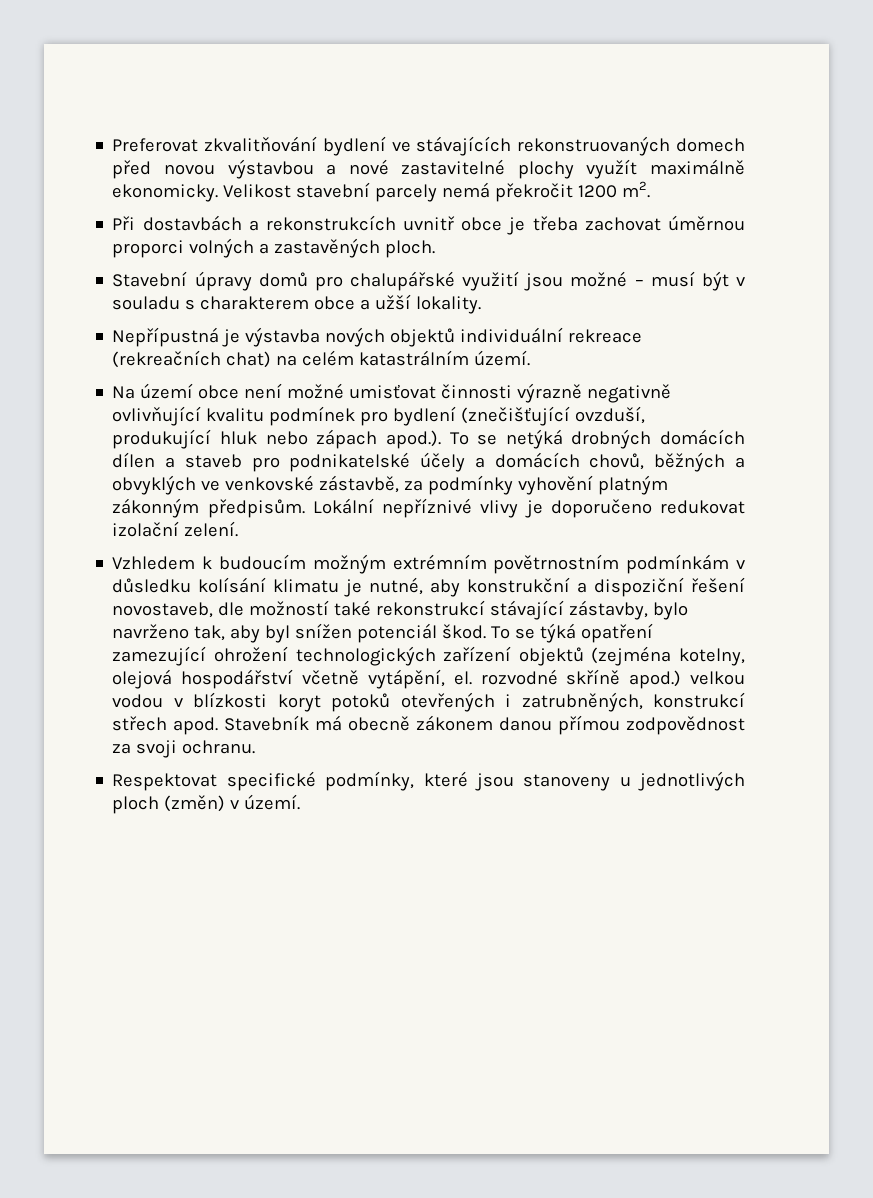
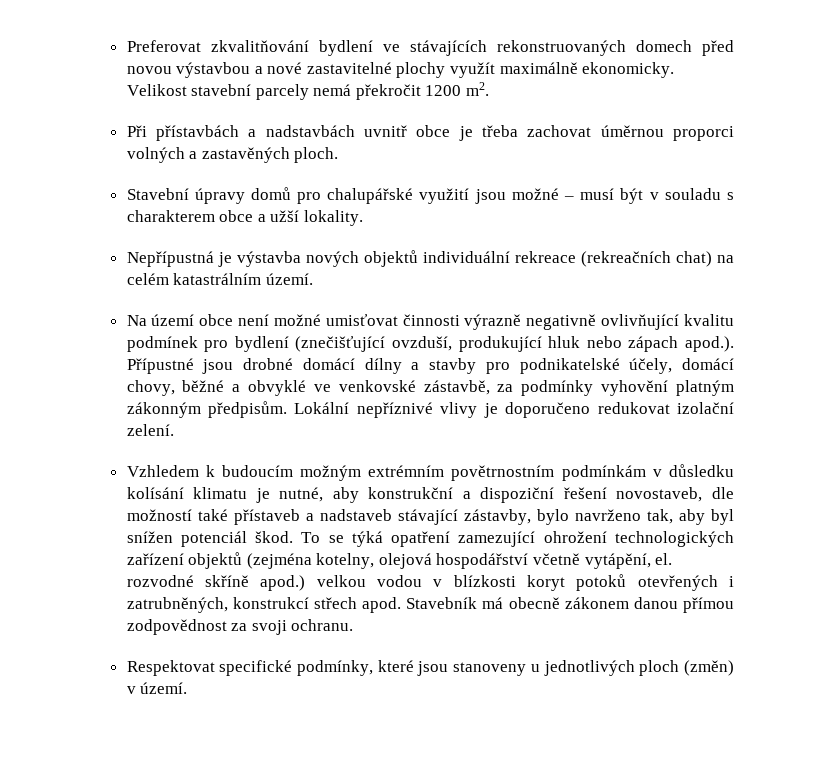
- Při dostavbách a rekonstrukcích uvnitř obce je třeba zachovat úměrnou proporci volných a zastavěných ploch.
+ Při přístavbách a nadstavbách uvnitř obce je třeba zachovat úměrnou proporci volných a zastavěných ploch.
- Na území obce není možné umisťovat činnosti výrazně negativně ovlivňující kvalitu podmínek pro bydlení (znečišťující ovzduší, produkující hluk nebo zápach apod.). To se netýká drobných domácích dílen a staveb pro podnikatelské účely a domácích chovů, běžných a obvyklých ve venkovské zástavbě, za podmínky vyhovění platným zákonným předpisům.
+ Na území obce není možné umisťovat činnosti výrazně negativně ovlivňující kvalitu podmínek pro bydlení (znečišťující ovzduší, produkující hluk nebo zápach apod.). Přípustné jsou drobné domácí dílny a stavby pro podnikatelské účely, domácí chovy, běžné a obvyklé ve venkovské zástavbě, za podmínky vyhovění platným zákonným předpisům.
- Vzhledem k budoucím možným extrémním povětrnostním podmínkám v důsledku kolísání klimatu je nutné, aby konstrukční a dispoziční řešení novostaveb, dle možností také rekonstrukcí stávající zástavby, bylo navrženo tak, aby byl snížen potenciál škod.
+ Vzhledem k budoucím možným extrémním povětrnostním podmínkám v důsledku kolísání klimatu je nutné, aby konstrukční a dispoziční řešení novostaveb, dle možností také přístaveb a nadstaveb stávající zástavby, bylo navrženo tak, aby byl snížen potenciál škod.

